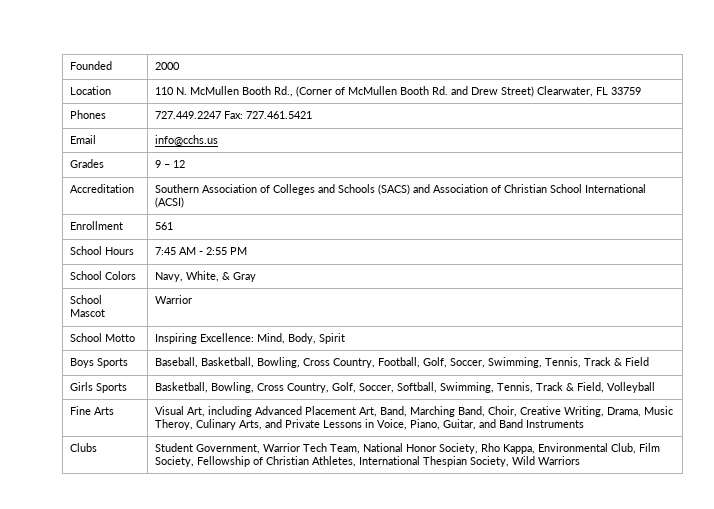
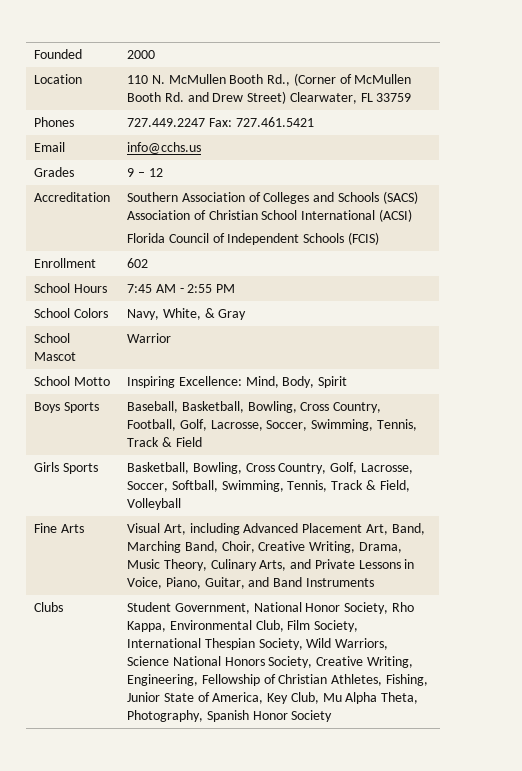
- Accreditation | Southern Association of Colleges and Schools (SACS) and Association of Christian School International (ACSI)
+ Accreditation | Southern Association of Colleges and Schools (SACS) Association of Christian School International (ACSI)
+ Florida Council of Independent Schools (FCIS)
- Enrollment | 561
+ Enrollment | 602
- Boys Sports | Baseball, Basketball, Bowling, Cross Country, Football, Golf, Soccer, Swimming, Tennis, Track & Field
+ Boys Sports | Baseball, Basketball, Bowling, Cross Country, Football, Golf, Lacrosse, Soccer, Swimming, Tennis, Track & Field
- Girls Sports | Basketball, Bowling, Cross Country, Golf, Soccer, Softball, Swimming, Tennis, Track & Field, Volleyball
+ Girls Sports | Basketball, Bowling, Cross Country, Golf, Lacrosse, Soccer, Softball, Swimming, Tennis, Track & Field, Volleyball
- Fine Arts | Visual Art, including Advanced Placement Art, Band, Marching Band, Choir, Creative Writing, Drama, Music Theroy, Culinary Arts, and Private Lessons in Voice, Piano, Guitar, and Band Instruments
+ Fine Arts | Visual Art, including Advanced Placement Art, Band, Marching Band, Choir, Creative Writing, Drama, Music Theory, Culinary Arts, and Private Lessons in Voice, Piano, Guitar, and Band Instruments
- Student Government, Warrior Tech Team, National Honor Society, Rho Kappa, Environmental Club, Film Society, Fellowship of Christian Athletes, International Thespian Society, Wild Warriors
+ Student Government, National Honor Society, Rho Kappa, Environmental Club, Film Society, International Thespian Society, Wild Warriors, Science National Honors Society, Creative Writing, Engineering, Fellowship of Christian Athletes, Fishing, Junior State of America, Key Club, Mu Alpha Theta, Photography, Spanish Honor Society

